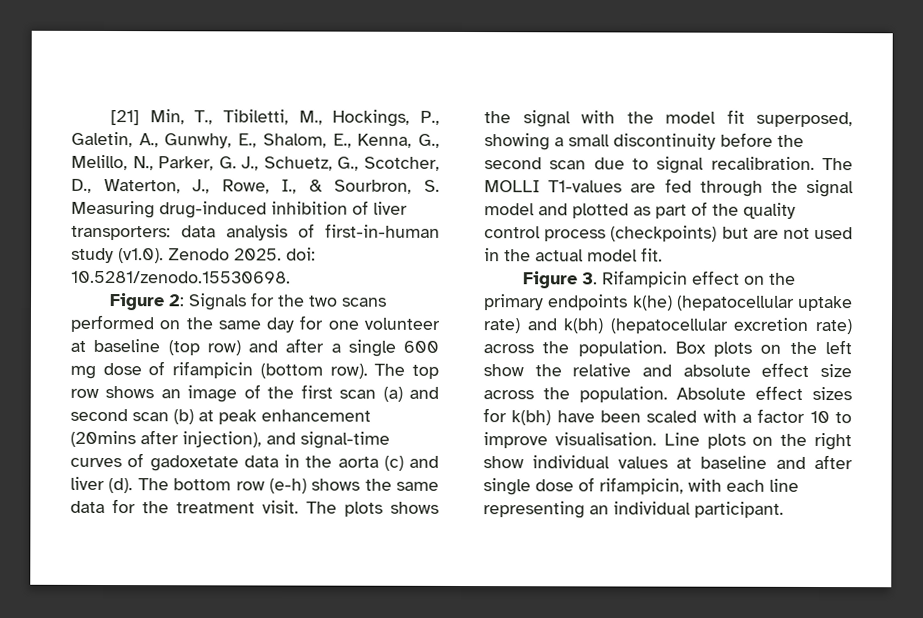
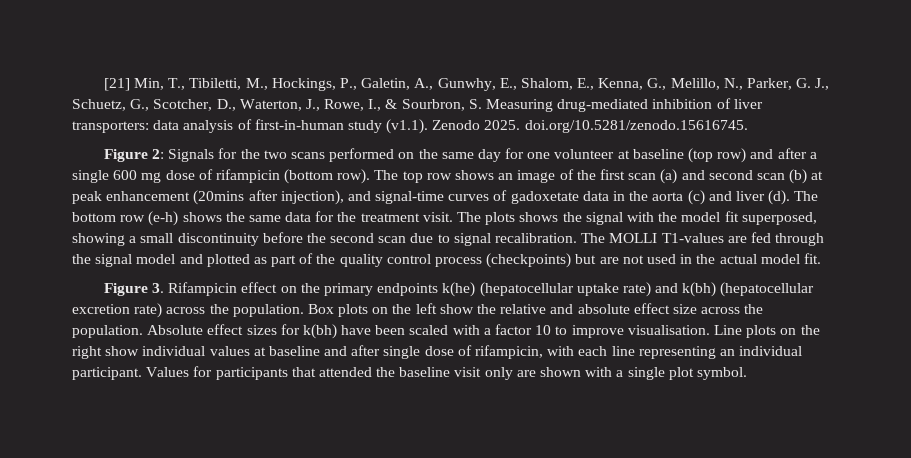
- [21] Min, T., Tibiletti, M., Hockings, P., Galetin, A., Gunwhy, E., Shalom, E., Kenna, G., Melillo, N., Parker, G. J., Schuetz, G., Scotcher, D., Waterton, J., Rowe, I., & Sourbron, S. Measuring drug-induced inhibition of liver transporters: data analysis of first-in-human study (v1.0). Zenodo 2025. doi: 10.5281/zenodo.15530698.
+ [21] Min, T., Tibiletti, M., Hockings, P., Galetin, A., Gunwhy, E., Shalom, E., Kenna, G., Melillo, N., Parker, G. J., Schuetz, G., Scotcher, D., Waterton, J., Rowe, I., & Sourbron, S. Measuring drug-mediated inhibition of liver transporters: data analysis of first-in-human study (v1.1). Zenodo 2025. doi.org/10.5281/zenodo.15616745.
+ Values for participants that attended the baseline visit only are shown with a single plot symbol.

